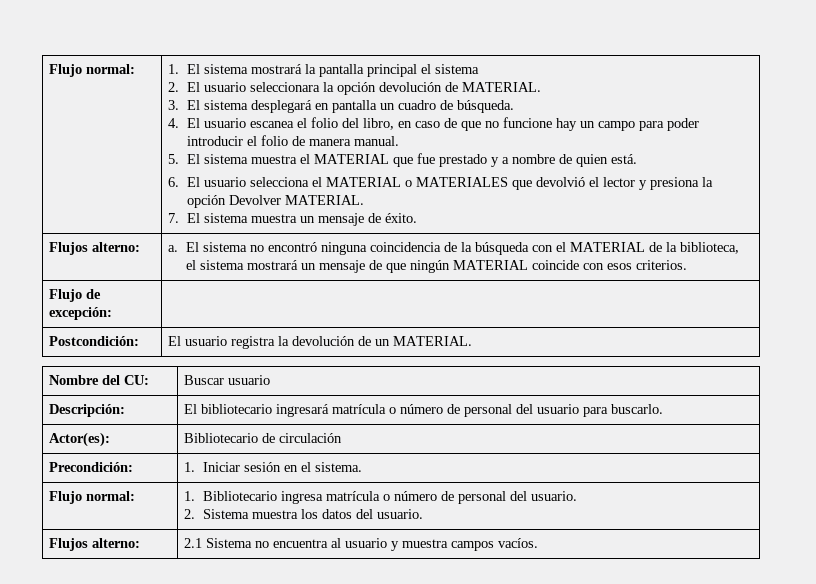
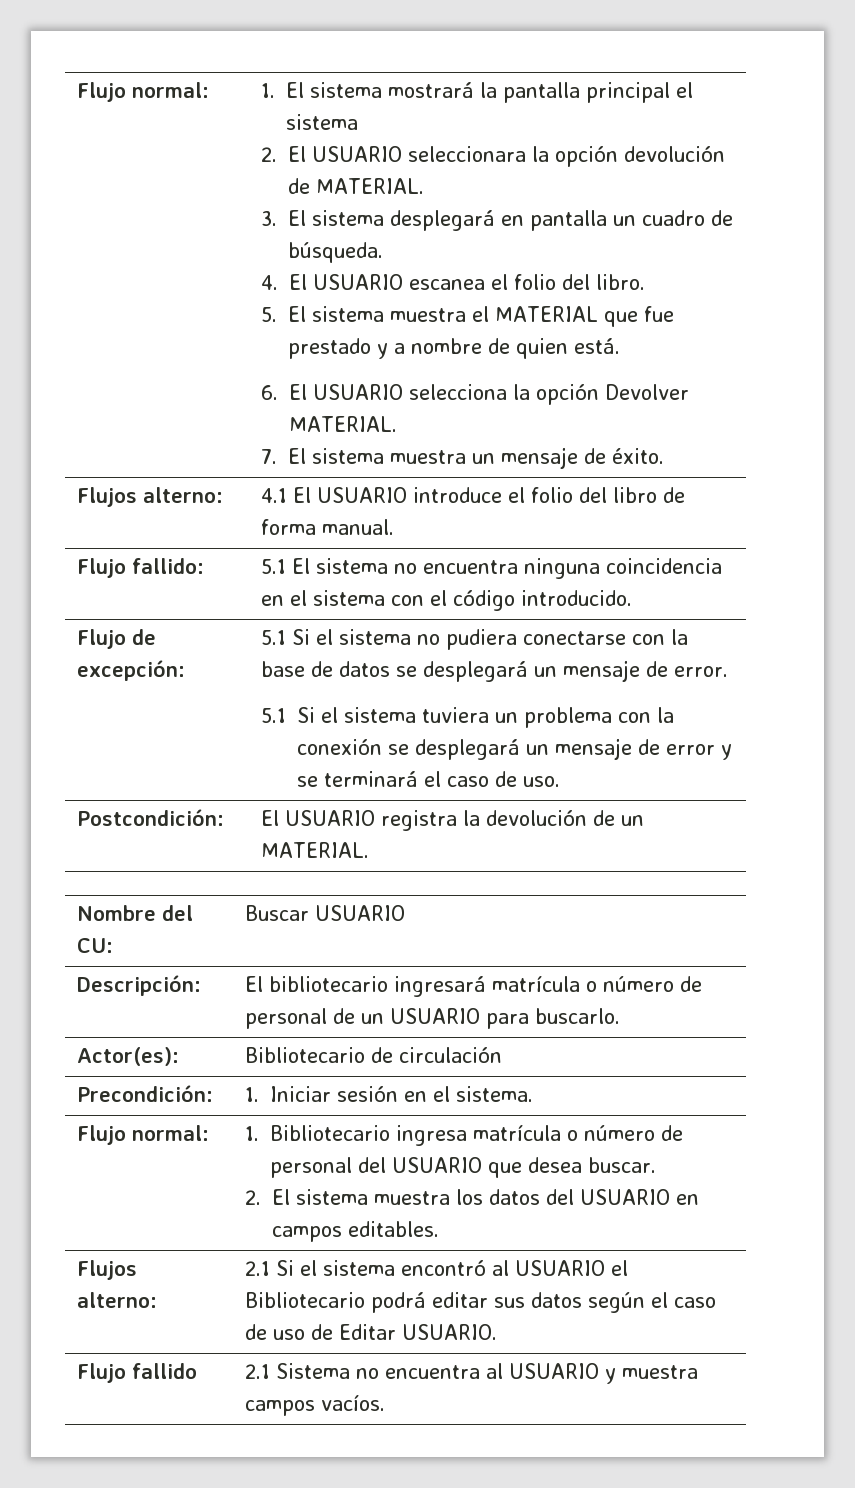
- 2. El usuario seleccionara la opción devolución de MATERIAL.
+ 2. El USUARIO seleccionara la opción devolución de MATERIAL.
- 4. El usuario escanea el folio del libro, en caso de que no funcione hay un campo para poder introducir el folio de manera manual.
+ 4. El USUARIO escanea el folio del libro.
- 6. El usuario selecciona el MATERIAL o MATERIALES que devolvió el lector y presiona la opción Devolver MATERIAL.
+ 6. El USUARIO selecciona la opción Devolver MATERIAL.
- Flujos alterno: | a. El sistema no encontró ninguna coincidencia de la búsqueda con el MATERIAL de la biblioteca, el sistema mostrará un mensaje de que ningún MATERIAL coincide con esos criterios.
- Flujo de excepción: |
+ Flujos alterno: | 4.1 El USUARIO introduce el folio del libro de forma manual.
+ Flujo fallido: | 5.1 El sistema no encuentra ninguna coincidencia en el sistema con el código introducido.
+ Flujo de excepción: | 5.1 Si el sistema no pudiera conectarse con la base de datos se desplegará un mensaje de error.
+ 5.1 Si el sistema tuviera un problema con la conexión se desplegará un mensaje de error y se terminará el caso de uso.
- Postcondición: | El usuario registra la devolución de un MATERIAL.
+ Postcondición: | El USUARIO registra la devolución de un MATERIAL.
- Nombre del CU: | Buscar usuario
+ Nombre del CU: | Buscar USUARIO
- Descripción: | El bibliotecario ingresará matrícula o número de personal del usuario para buscarlo.
+ Descripción: | El bibliotecario ingresará matrícula o número de personal de un USUARIO para buscarlo.
- Flujo normal: | 1. Bibliotecario ingresa matrícula o número de personal del usuario.
- 2. Sistema muestra los datos del usuario.
- Flujos alterno: | 2.1 Sistema no encuentra al usuario y muestra campos vacíos.
+ Flujo normal: | 1. Bibliotecario ingresa matrícula o número de personal del USUARIO que desea buscar.
+ 2. El sistema muestra los datos del USUARIO en campos editables.
+ Flujos alterno: | 2.1 Si el sistema encontró al USUARIO el Bibliotecario podrá editar sus datos según el caso de uso de Editar USUARIO.
+ Flujo fallido | 2.1 Sistema no encuentra al USUARIO y muestra campos vacíos.

